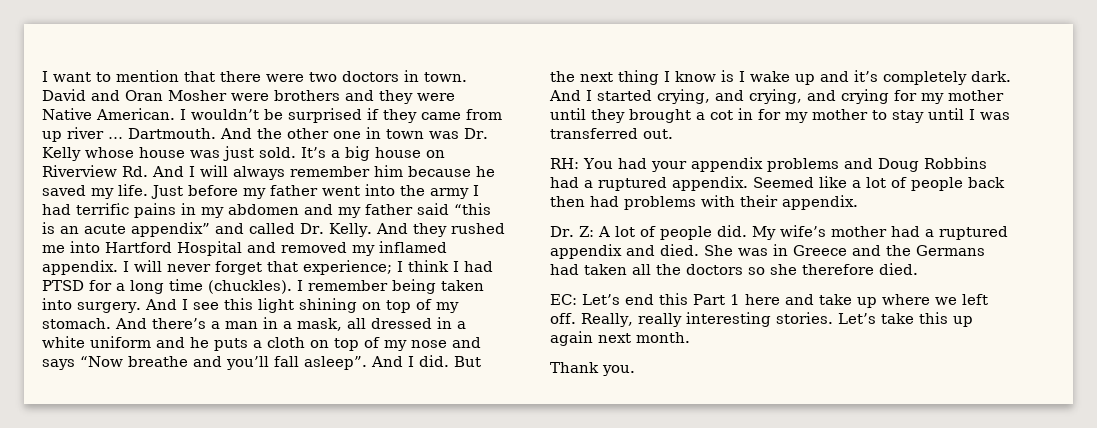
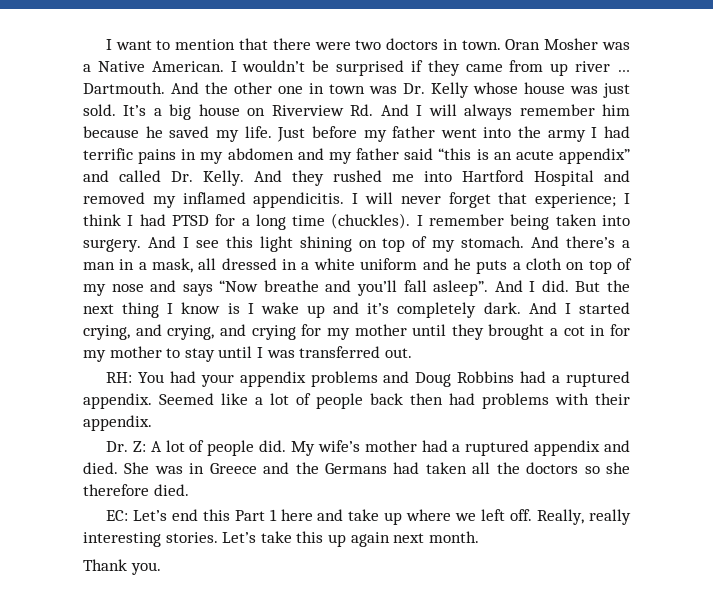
- David and Oran Mosher were brothers and they were Native American.
+ Oran Mosher was a Native American.
- And they rushed me into Hartford Hospital and removed my inflamed appendix.
+ And they rushed me into Hartford Hospital and removed my inflamed appendicitis.

